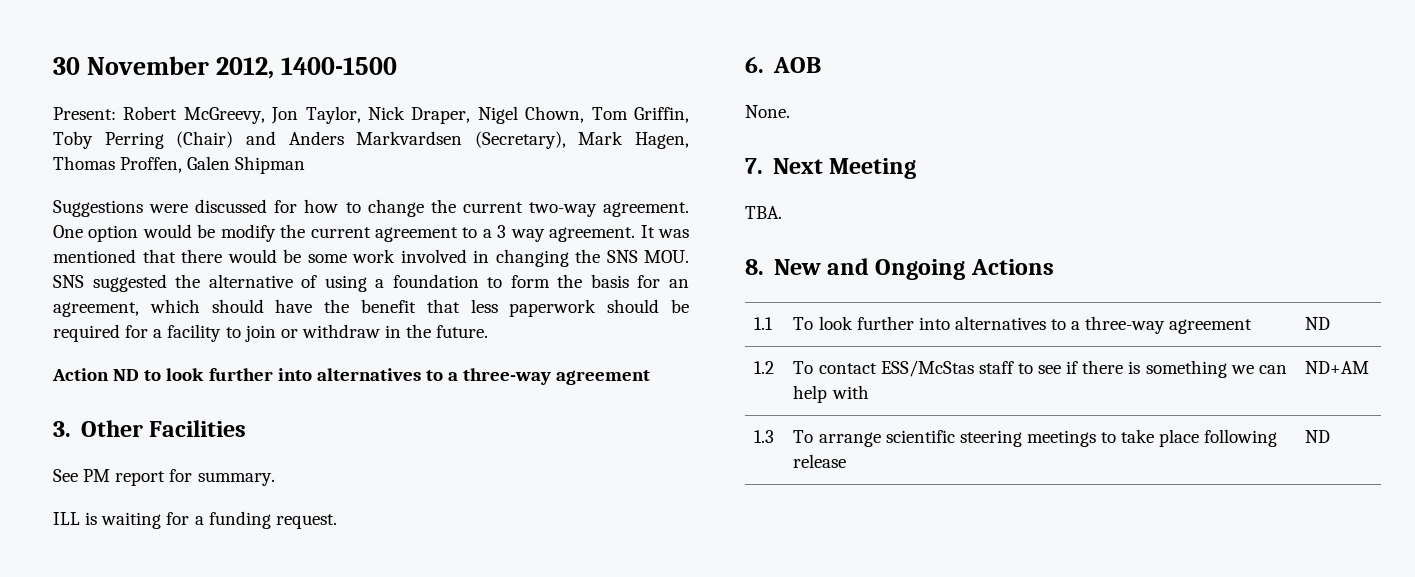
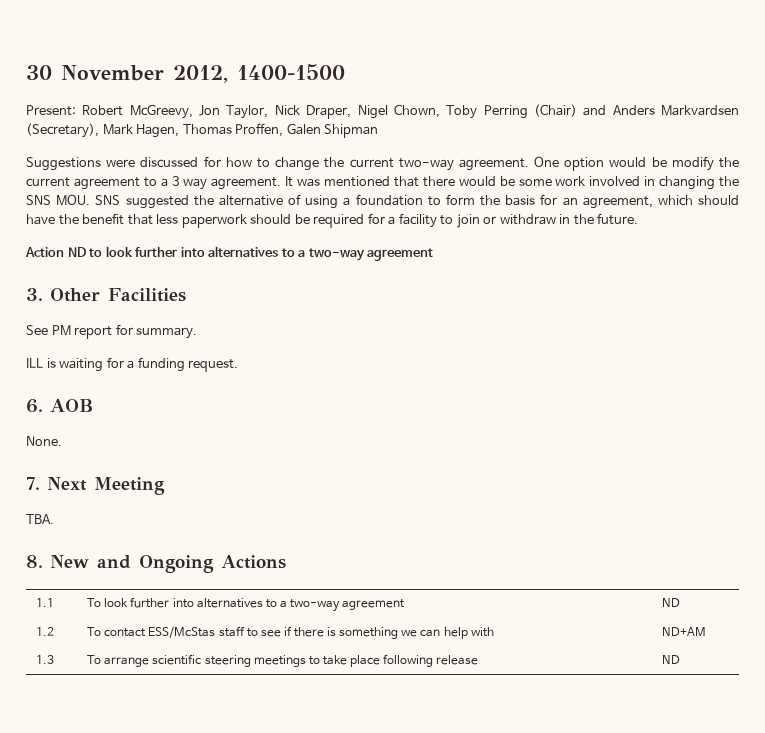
- Present: Robert McGreevy, Jon Taylor, Nick Draper, Nigel Chown, Tom Griffin, Toby Perring (Chair) and Anders Markvardsen (Secretary), Mark Hagen, Thomas Proffen, Galen Shipman
+ Present: Robert McGreevy, Jon Taylor, Nick Draper, Nigel Chown, Toby Perring (Chair) and Anders Markvardsen (Secretary), Mark Hagen, Thomas Proffen, Galen Shipman
- Action ND to look further into alternatives to a three-way agreement
+ Action ND to look further into alternatives to a two-way agreement
- 1.1 | To look further into alternatives to a three-way agreement | ND
+ 1.1 | To look further into alternatives to a two-way agreement | ND

